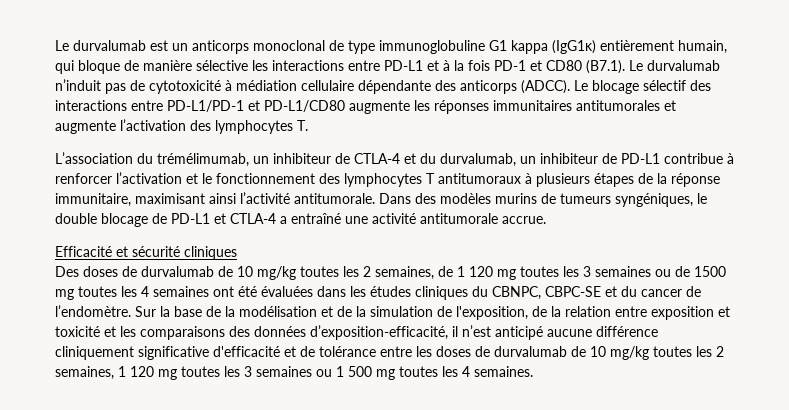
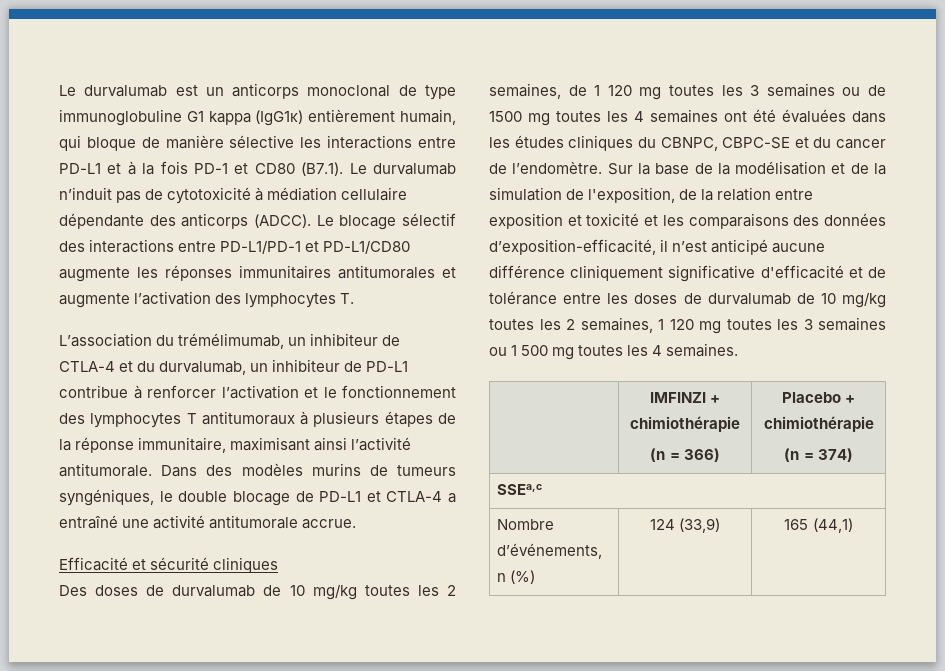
+ | IMFINZI + chimiothérapie
+ (n = 366) | Placebo + chimiothérapie
+ (n = 374)
+ SSEa,c
+ Nombre d’événements, n (%) | 124 (33,9) | 165 (44,1)

